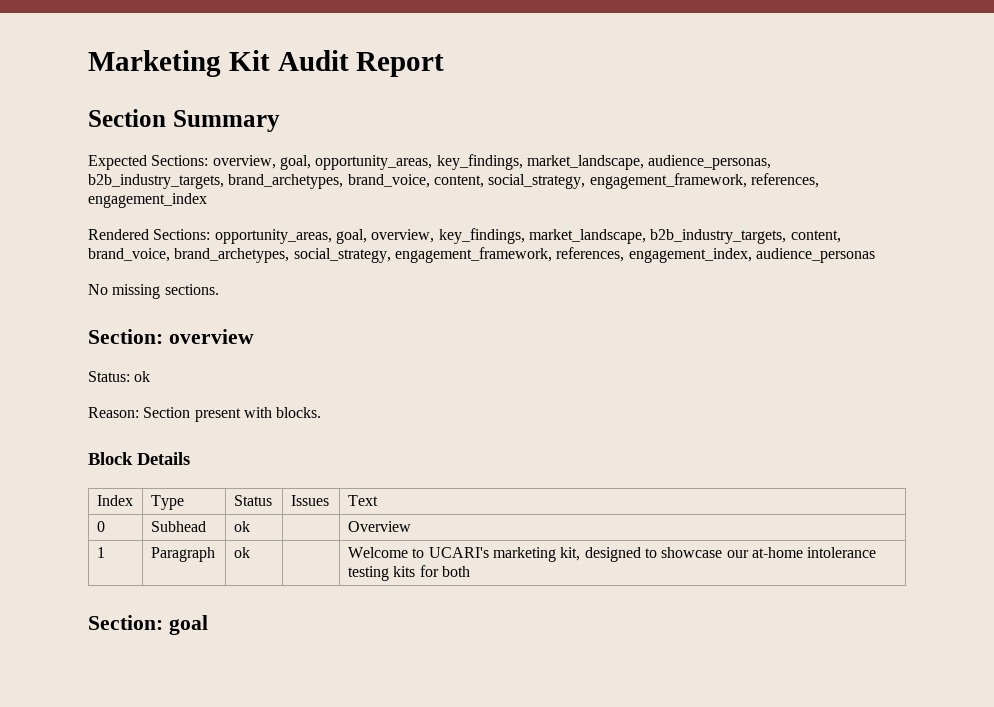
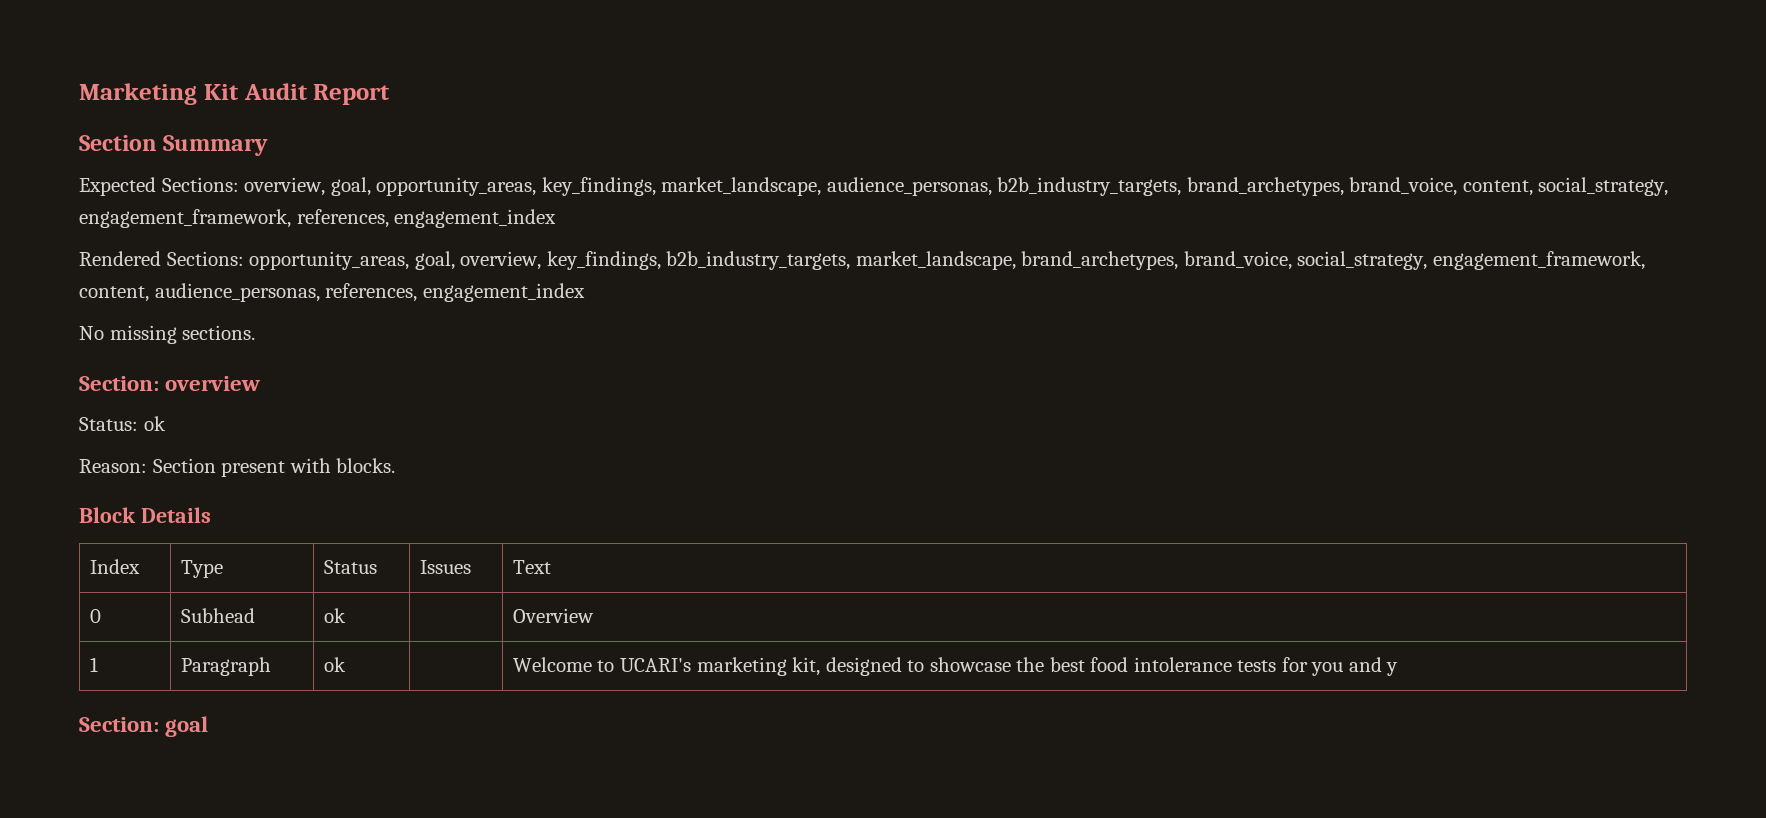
- Rendered Sections: opportunity_areas, goal, overview, key_findings, market_landscape, b2b_industry_targets, content, brand_voice, brand_archetypes, social_strategy, engagement_framework, references, engagement_index, audience_personas
+ Rendered Sections: opportunity_areas, goal, overview, key_findings, b2b_industry_targets, market_landscape, brand_archetypes, brand_voice, social_strategy, engagement_framework, content, audience_personas, references, engagement_index
- 1 | Paragraph | ok | | Welcome to UCARI's marketing kit, designed to showcase our at-home intolerance testing kits for both
+ 1 | Paragraph | ok | | Welcome to UCARI's marketing kit, designed to showcase the best food intolerance tests for you and y

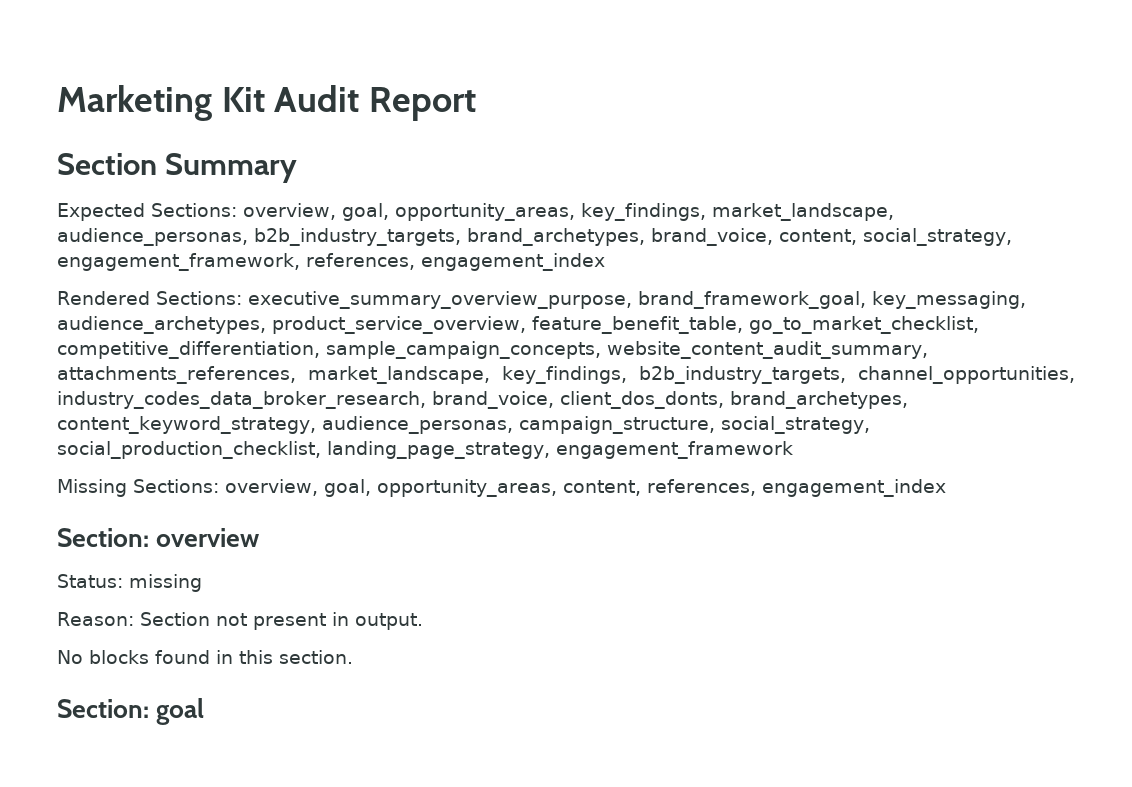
- Rendered Sections: opportunity_areas, goal, overview, key_findings, b2b_industry_targets, market_landscape, brand_archetypes, brand_voice, social_strategy, engagement_framework, content, audience_personas, references, engagement_index
- No missing sections.
+ Rendered Sections: executive_summary_overview_purpose, brand_framework_goal, key_messaging, audience_archetypes, product_service_overview, feature_benefit_table, go_to_market_checklist, competitive_differentiation, sample_campaign_concepts, website_content_audit_summary, attachments_references, market_landscape, key_findings, b2b_industry_targets, channel_opportunities, industry_codes_data_broker_research, brand_voice, client_dos_donts, brand_archetypes, content_keyword_strategy, audience_personas, campaign_structure, social_strategy, social_production_checklist, landing_page_strategy, engagement_framework
+ Missing Sections: overview, goal, opportunity_areas, content, references, engagement_index
- Status: ok
+ Status: missing
- Reason: Section present with blocks.
- Block Details
- Index | Type | Status | Issues | Text
- 0 | Subhead | ok | | Overview
- 1 | Paragraph | ok | | Welcome to UCARI's marketing kit, designed to showcase the best food intolerance tests for you and y
+ Reason: Section not present in output.
+ No blocks found in this section.

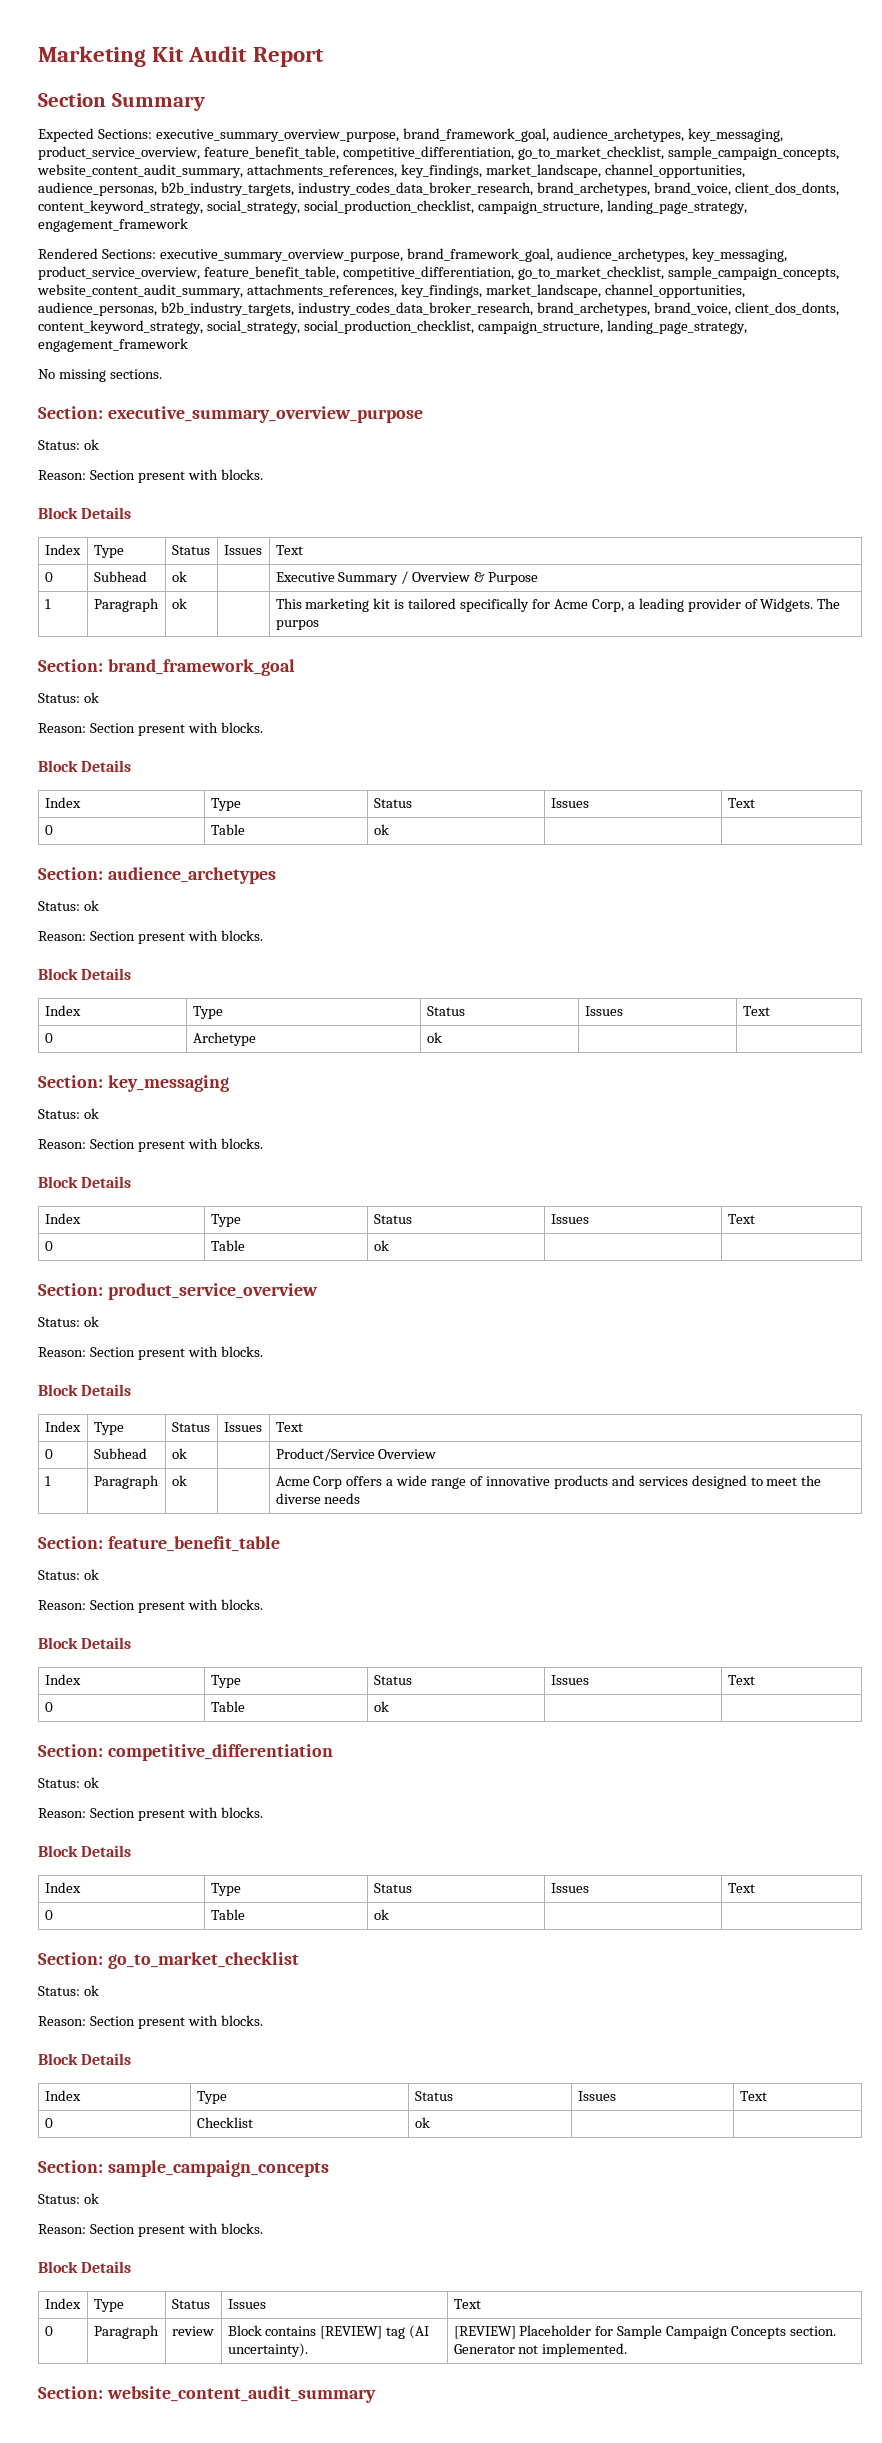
- Expected Sections: overview, goal, opportunity_areas, key_findings, market_landscape, audience_personas, b2b_industry_targets, brand_archetypes, brand_voice, content, social_strategy, engagement_framework, references, engagement_index
- Rendered Sections: executive_summary_overview_purpose, brand_framework_goal, key_messaging, audience_archetypes, product_service_overview, feature_benefit_table, go_to_market_checklist, competitive_differentiation, sample_campaign_concepts, website_content_audit_summary, attachments_references, market_landscape, key_findings, b2b_industry_targets, channel_opportunities, industry_codes_data_broker_research, brand_voice, client_dos_donts, brand_archetypes, content_keyword_strategy, audience_personas, campaign_structure, social_strategy, social_production_checklist, landing_page_strategy, engagement_framework
- Missing Sections: overview, goal, opportunity_areas, content, references, engagement_index
- Section: overview
- Status: missing
- Reason: Section not present in output.
- No blocks found in this section.
- Section: goal
+ Expected Sections: executive_summary_overview_purpose, brand_framework_goal, audience_archetypes, key_messaging, product_service_overview, feature_benefit_table, competitive_differentiation, go_to_market_checklist, sample_campaign_concepts, website_content_audit_summary, attachments_references, key_findings, market_landscape, channel_opportunities, audience_personas, b2b_industry_targets, industry_codes_data_broker_research, brand_archetypes, brand_voice, client_dos_donts, content_keyword_strategy, social_strategy, social_production_checklist, campaign_structure, landing_page_strategy, engagement_framework
+ Rendered Sections: executive_summary_overview_purpose, brand_framework_goal, audience_archetypes, key_messaging, product_service_overview, feature_benefit_table, competitive_differentiation, go_to_market_checklist, sample_campaign_concepts, website_content_audit_summary, attachments_references, key_findings, market_landscape, channel_opportunities, audience_personas, b2b_industry_targets, industry_codes_data_broker_research, brand_archetypes, brand_voice, client_dos_donts, content_keyword_strategy, social_strategy, social_production_checklist, campaign_structure, landing_page_strategy, engagement_framework
+ No missing sections.
+ Section: executive_summary_overview_purpose
+ Status: ok
+ Reason: Section present with blocks.
+ Block Details
+ Index | Type | Status | Issues | Text
+ 0 | Subhead | ok | | Executive Summary / Overview & Purpose
+ 1 | Paragraph | ok | | This marketing kit is tailored specifically for Acme Corp, a leading provider of Widgets. The purpos
+ Section: brand_framework_goal
+ Status: ok
+ Reason: Section present with blocks.
+ Block Details
+ Index | Type | Status | Issues | Text
+ 0 | Table | ok | |
+ Section: audience_archetypes
+ Status: ok
+ Reason: Section present with blocks.
+ Block Details
+ Index | Type | Status | Issues | Text
+ 0 | Archetype | ok | |
+ Section: key_messaging
+ Status: ok
+ Reason: Section present with blocks.
+ Block Details
+ Index | Type | Status | Issues | Text
+ 0 | Table | ok | |
+ Section: product_service_overview
+ Status: ok
+ Reason: Section present with blocks.
+ Block Details
+ Index | Type | Status | Issues | Text
+ 0 | Subhead | ok | | Product/Service Overview
+ 1 | Paragraph | ok | | Acme Corp offers a wide range of innovative products and services designed to meet the diverse needs
+ Section: feature_benefit_table
+ Status: ok
+ Reason: Section present with blocks.
+ Block Details
+ Index | Type | Status | Issues | Text
+ 0 | Table | ok | |
+ Section: competitive_differentiation
+ Status: ok
+ Reason: Section present with blocks.
+ Block Details
+ Index | Type | Status | Issues | Text
+ 0 | Table | ok | |
+ Section: go_to_market_checklist
+ Status: ok
+ Reason: Section present with blocks.
+ Block Details
+ Index | Type | Status | Issues | Text
+ 0 | Checklist | ok | |
+ Section: sample_campaign_concepts
+ Status: ok
+ Reason: Section present with blocks.
+ Block Details
+ Index | Type | Status | Issues | Text
+ 0 | Paragraph | review | Block contains [REVIEW] tag (AI uncertainty). | [REVIEW] Placeholder for Sample Campaign Concepts section. Generator not implemented.
+ Section: website_content_audit_summary

